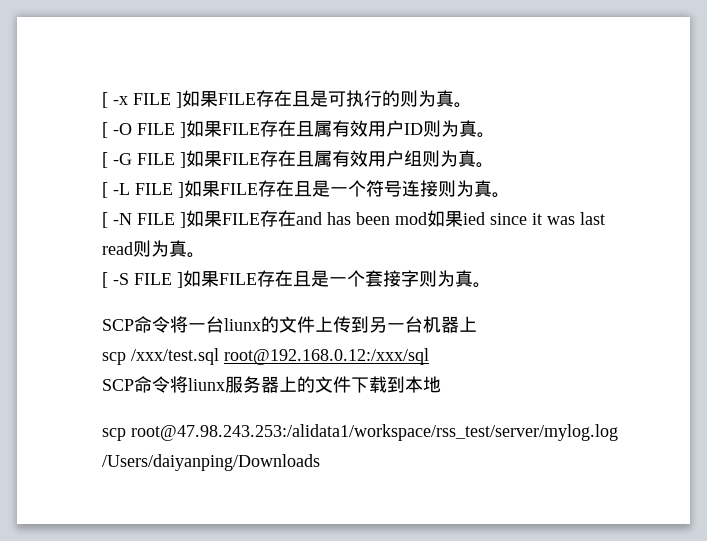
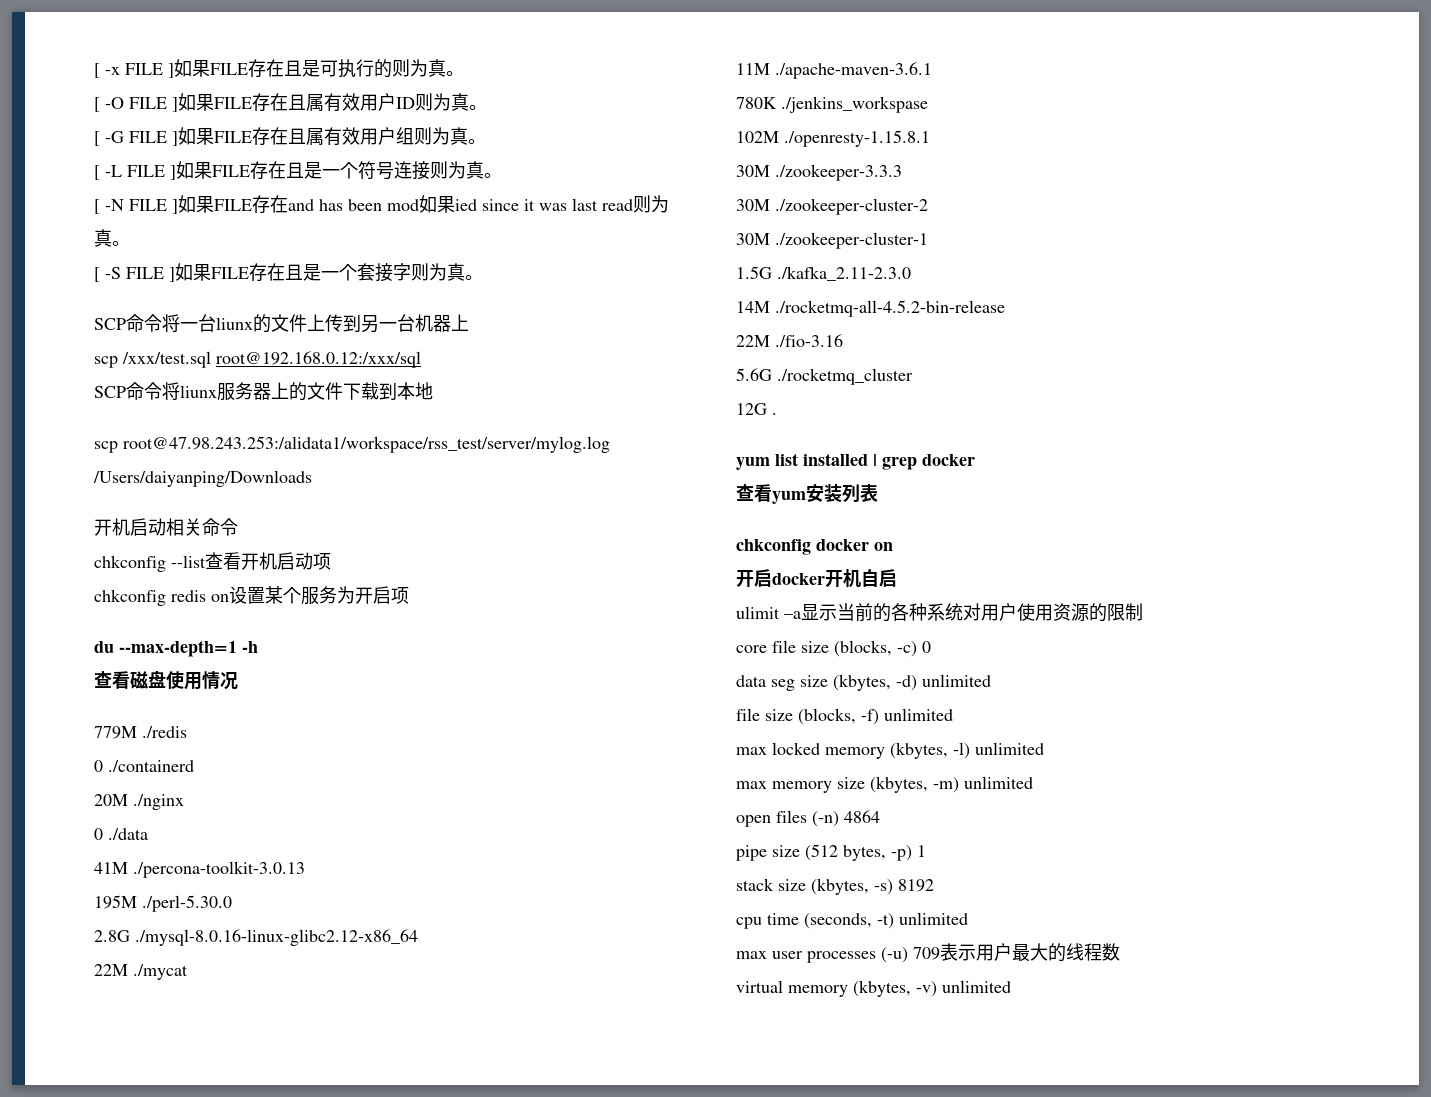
+ 开机启动相关命令
+ chkconfig --list查看开机启动项
+ chkconfig redis on设置某个服务为开启项
+ du --max-depth=1 -h
+ 查看磁盘使用情况
+ 779M ./redis
+ 0 ./containerd
+ 20M ./nginx
+ 0 ./data
+ 41M ./percona-toolkit-3.0.13
+ 195M ./perl-5.30.0
+ 2.8G ./mysql-8.0.16-linux-glibc2.12-x86_64
+ 22M ./mycat
+ 11M ./apache-maven-3.6.1
+ 780K ./jenkins_workspase
+ 102M ./openresty-1.15.8.1
+ 30M ./zookeeper-3.3.3
+ 30M ./zookeeper-cluster-2
+ 30M ./zookeeper-cluster-1
+ 1.5G ./kafka_2.11-2.3.0
+ 14M ./rocketmq-all-4.5.2-bin-release
+ 22M ./fio-3.16
+ 5.6G ./rocketmq_cluster
+ 12G .
+ yum list installed | grep docker
+ 查看yum安装列表
+ chkconfig docker on
+ 开启docker开机自启
+ ulimit –a显示当前的各种系统对用户使用资源的限制
+ core file size (blocks, -c) 0
+ data seg size (kbytes, -d) unlimited
+ file size (blocks, -f) unlimited
+ max locked memory (kbytes, -l) unlimited
+ max memory size (kbytes, -m) unlimited
+ open files (-n) 4864
+ pipe size (512 bytes, -p) 1
+ stack size (kbytes, -s) 8192
+ cpu time (seconds, -t) unlimited
+ max user processes (-u) 709表示用户最大的线程数
+ virtual memory (kbytes, -v) unlimited

